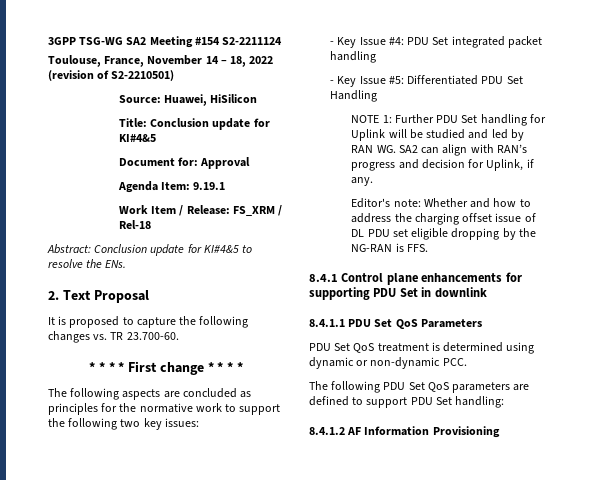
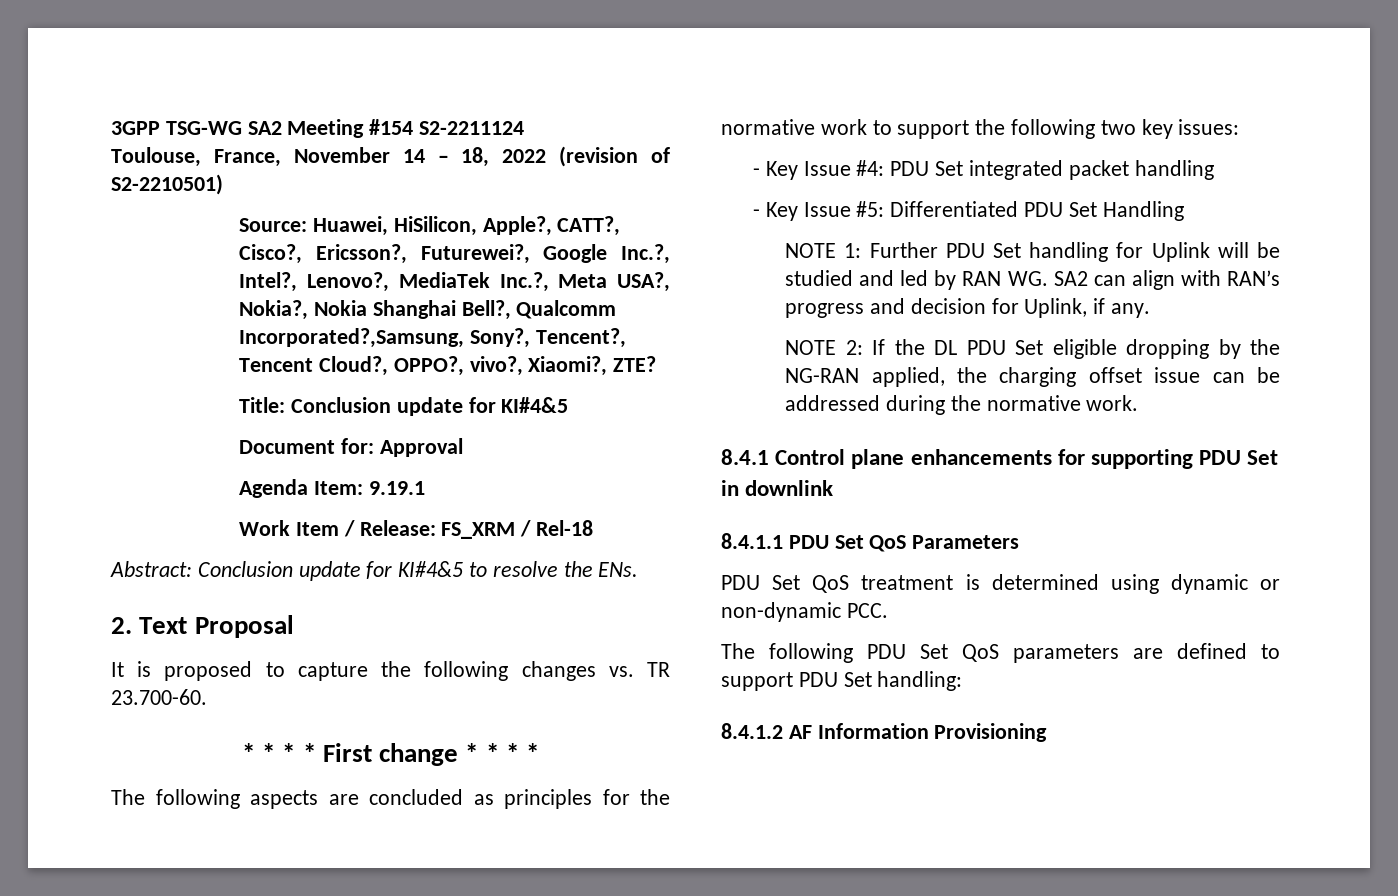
- Source: Huawei, HiSilicon
+ Source: Huawei, HiSilicon, Apple?, CATT?, Cisco?, Ericsson?, Futurewei?, Google Inc.?, Intel?, Lenovo?, MediaTek Inc.?, Meta USA?, Nokia?, Nokia Shanghai Bell?, Qualcomm Incorporated?,Samsung, Sony?, Tencent?, Tencent Cloud?, OPPO?, vivo?, Xiaomi?, ZTE?
- Editor's note: Whether and how to address the charging offset issue of DL PDU set eligible dropping by the NG-RAN is FFS.
+ NOTE 2: If the DL PDU Set eligible dropping by the NG-RAN applied, the charging offset issue can be addressed during the normative work.

